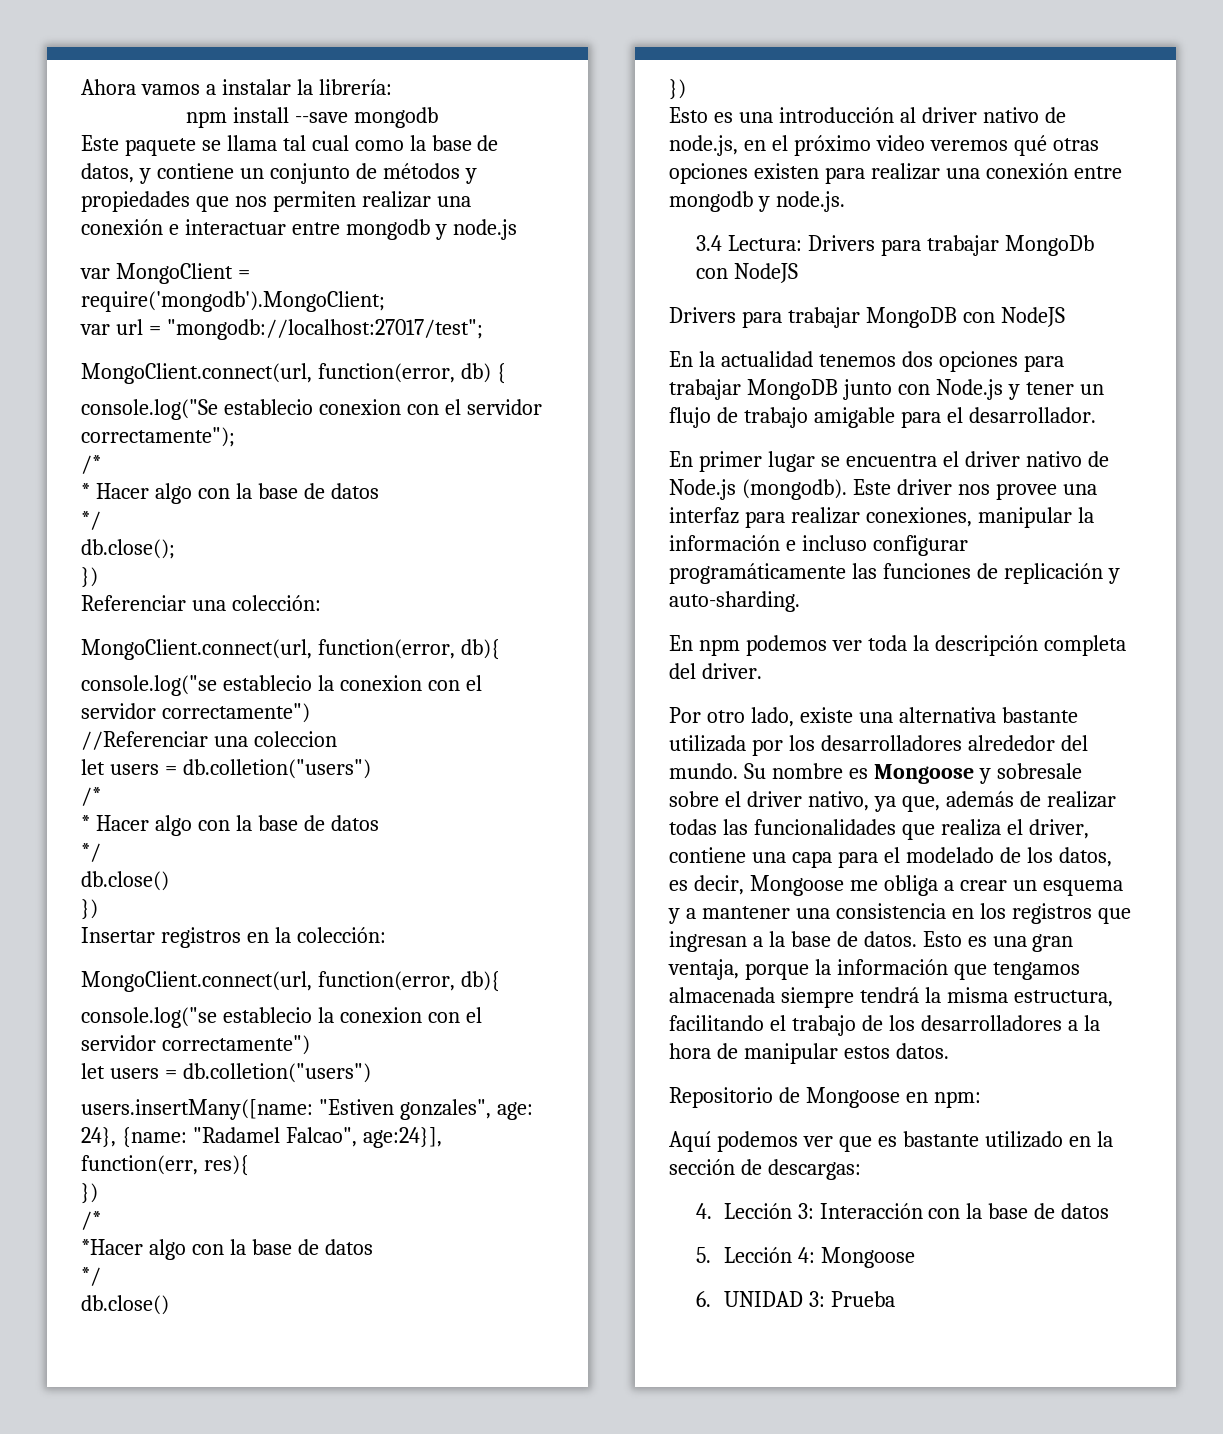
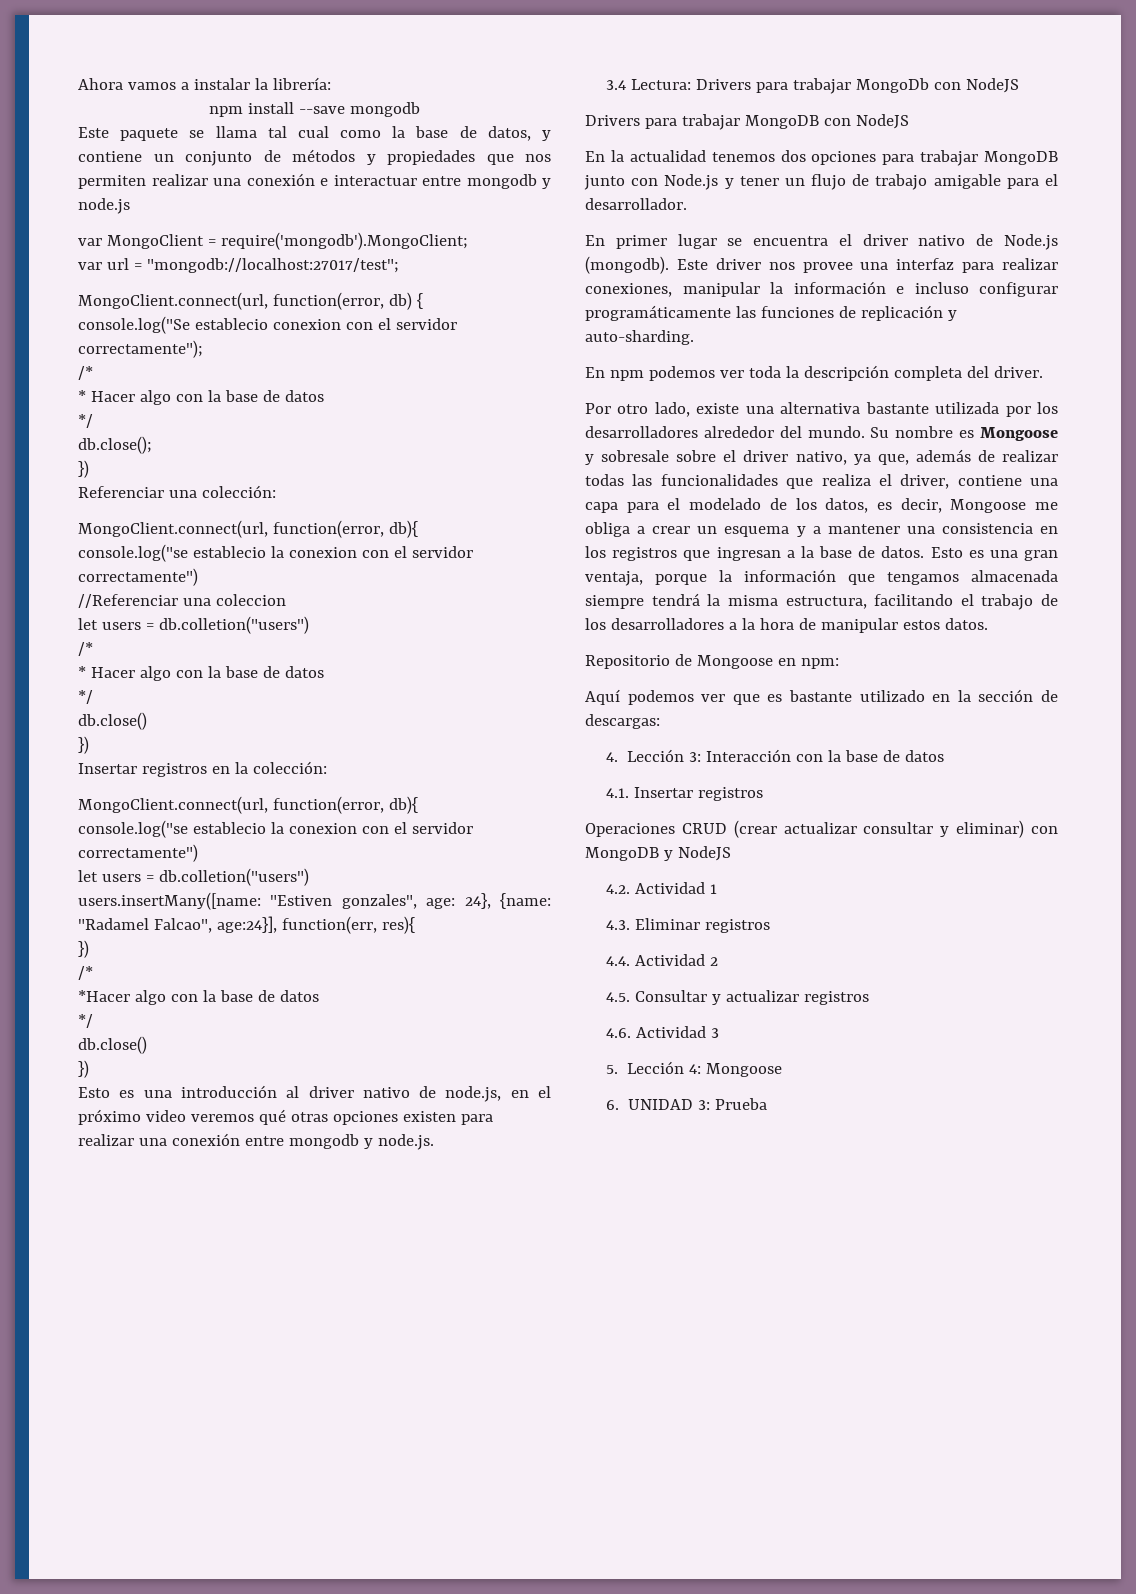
+ 4.1. Insertar registros
+ Operaciones CRUD (crear actualizar consultar y eliminar) con MongoDB y NodeJS
+ 4.2. Actividad 1
+ 4.3. Eliminar registros
+ 4.4. Actividad 2
+ 4.5. Consultar y actualizar registros
+ 4.6. Actividad 3

